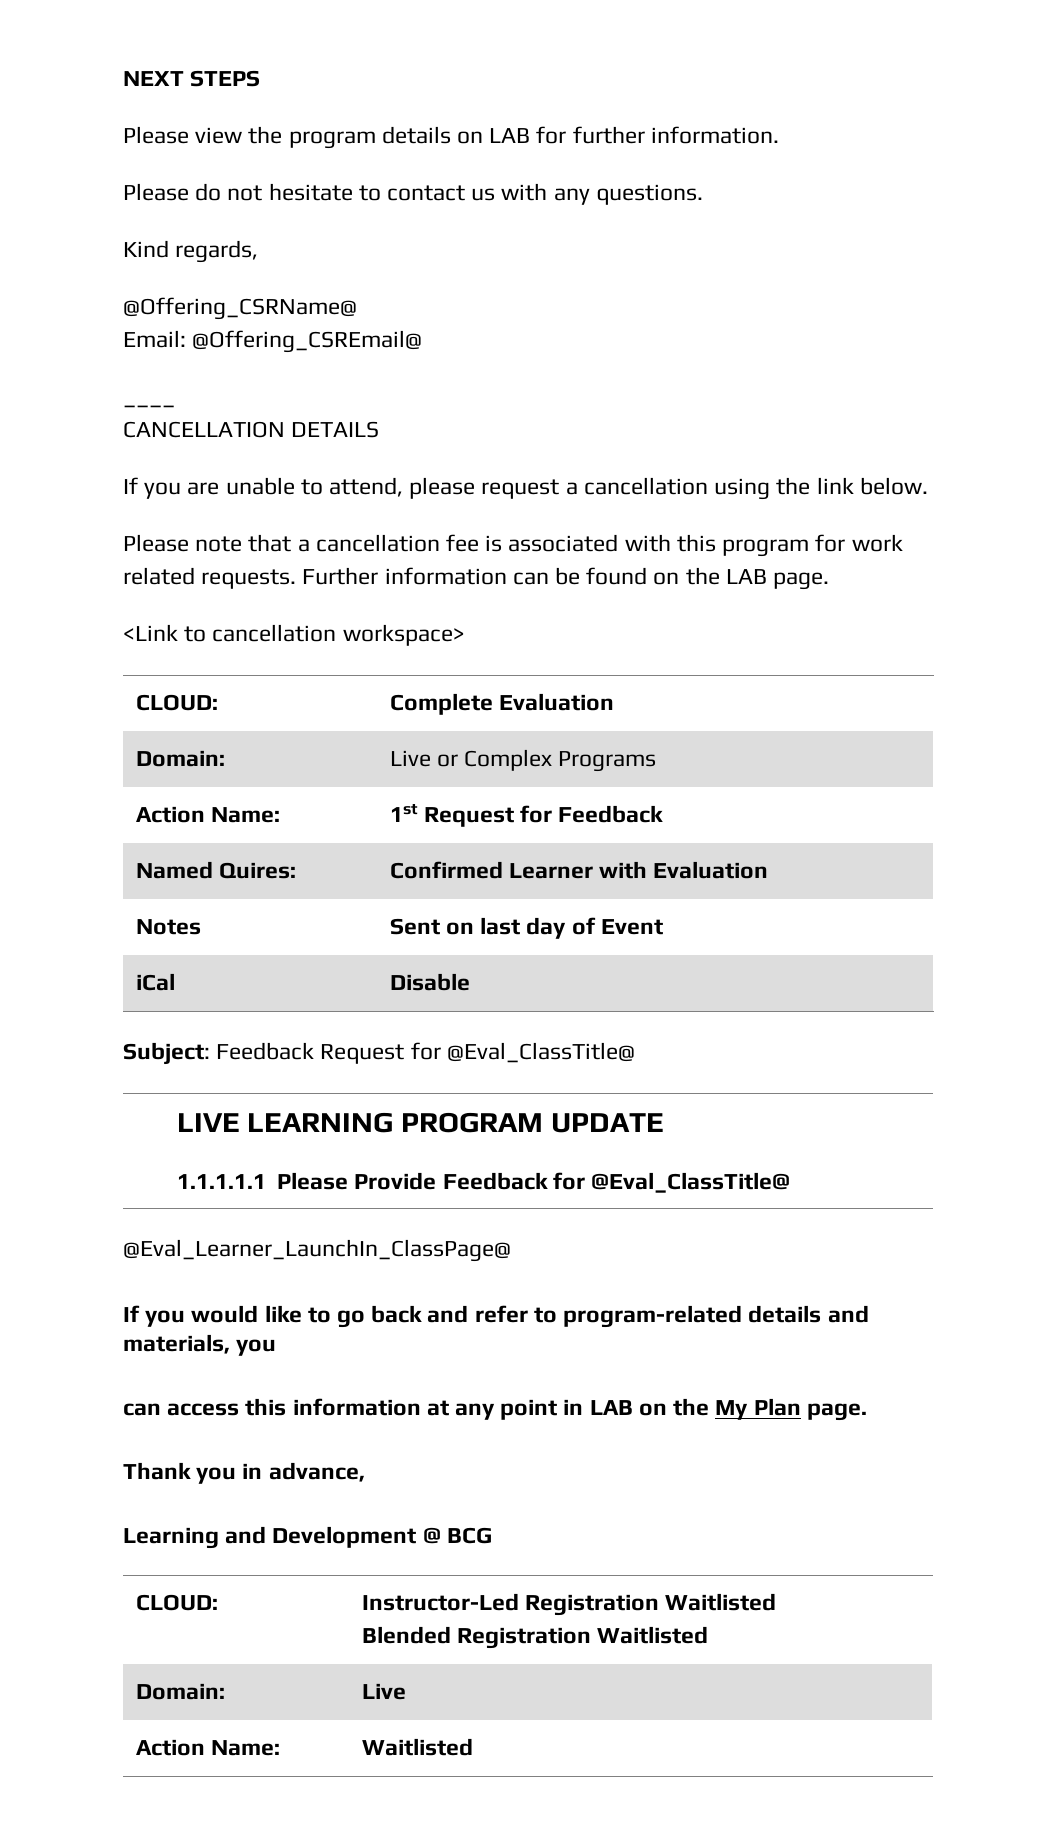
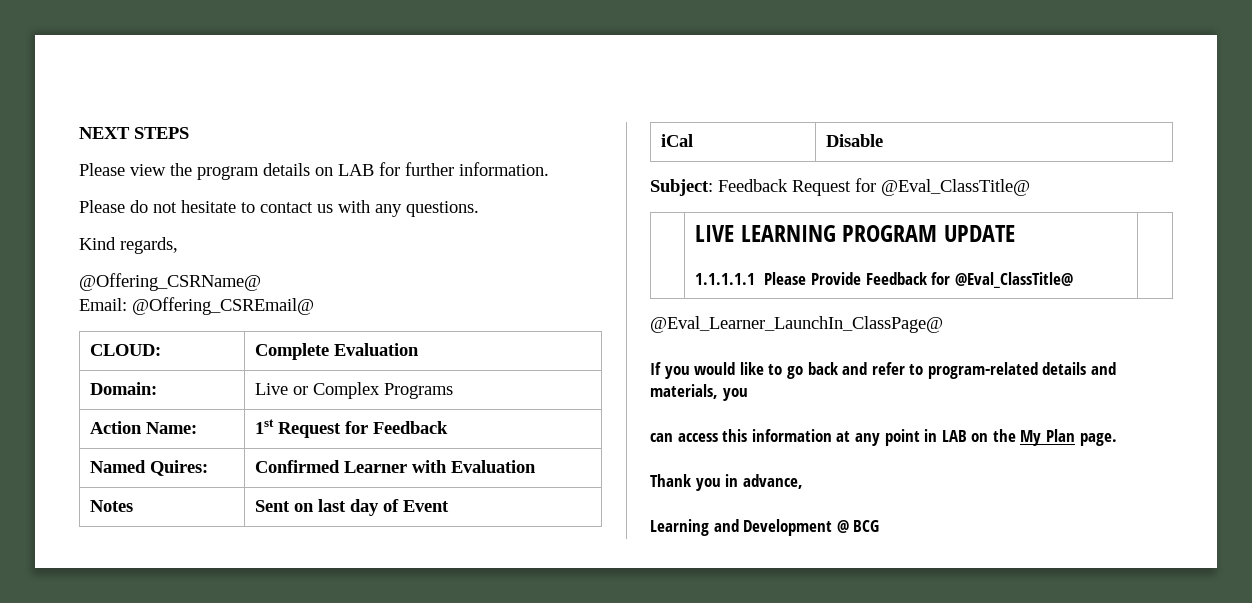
- ____
- CANCELLATION DETAILS
- If you are unable to attend, please request a cancellation using the link below.
- Please note that a cancellation fee is associated with this program for work related requests. Further information can be found on the LAB page.
- <Link to cancellation workspace>
- CLOUD: | Instructor-Led Registration Waitlisted
- Blended Registration Waitlisted
- Domain: | Live
- Action Name: | Waitlisted

